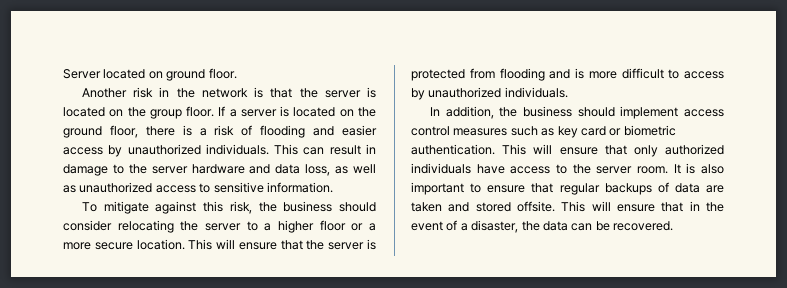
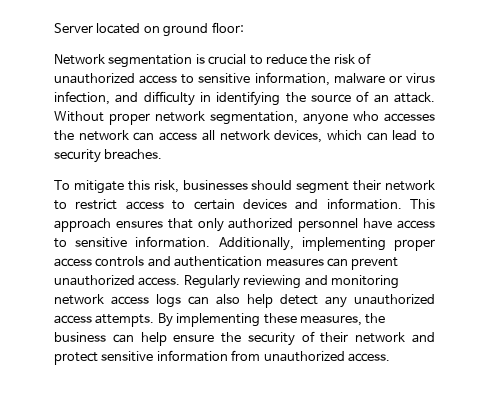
- Server located on ground floor.
- Another risk in the network is that the server is located on the group floor. If a server is located on the ground floor, there is a risk of flooding and easier access by unauthorized individuals. This can result in damage to the server hardware and data loss, as well as unauthorized access to sensitive information.
+ Server located on ground floor:
+ Network segmentation is crucial to reduce the risk of unauthorized access to sensitive information, malware or virus infection, and difficulty in identifying the source of an attack. Without proper network segmentation, anyone who accesses the network can access all network devices, which can lead to security breaches.
- To mitigate against this risk, the business should consider relocating the server to a higher floor or a more secure location. This will ensure that the server is protected from flooding and is more difficult to access by unauthorized individuals.
- In addition, the business should implement access control measures such as key card or biometric authentication. This will ensure that only authorized individuals have access to the server room. It is also important to ensure that regular backups of data are taken and stored offsite. This will ensure that in the event of a disaster, the data can be recovered.
+ To mitigate this risk, businesses should segment their network to restrict access to certain devices and information. This approach ensures that only authorized personnel have access to sensitive information. Additionally, implementing proper access controls and authentication measures can prevent unauthorized access. Regularly reviewing and monitoring network access logs can also help detect any unauthorized access attempts. By implementing these measures, the business can help ensure the security of their network and protect sensitive information from unauthorized access.

